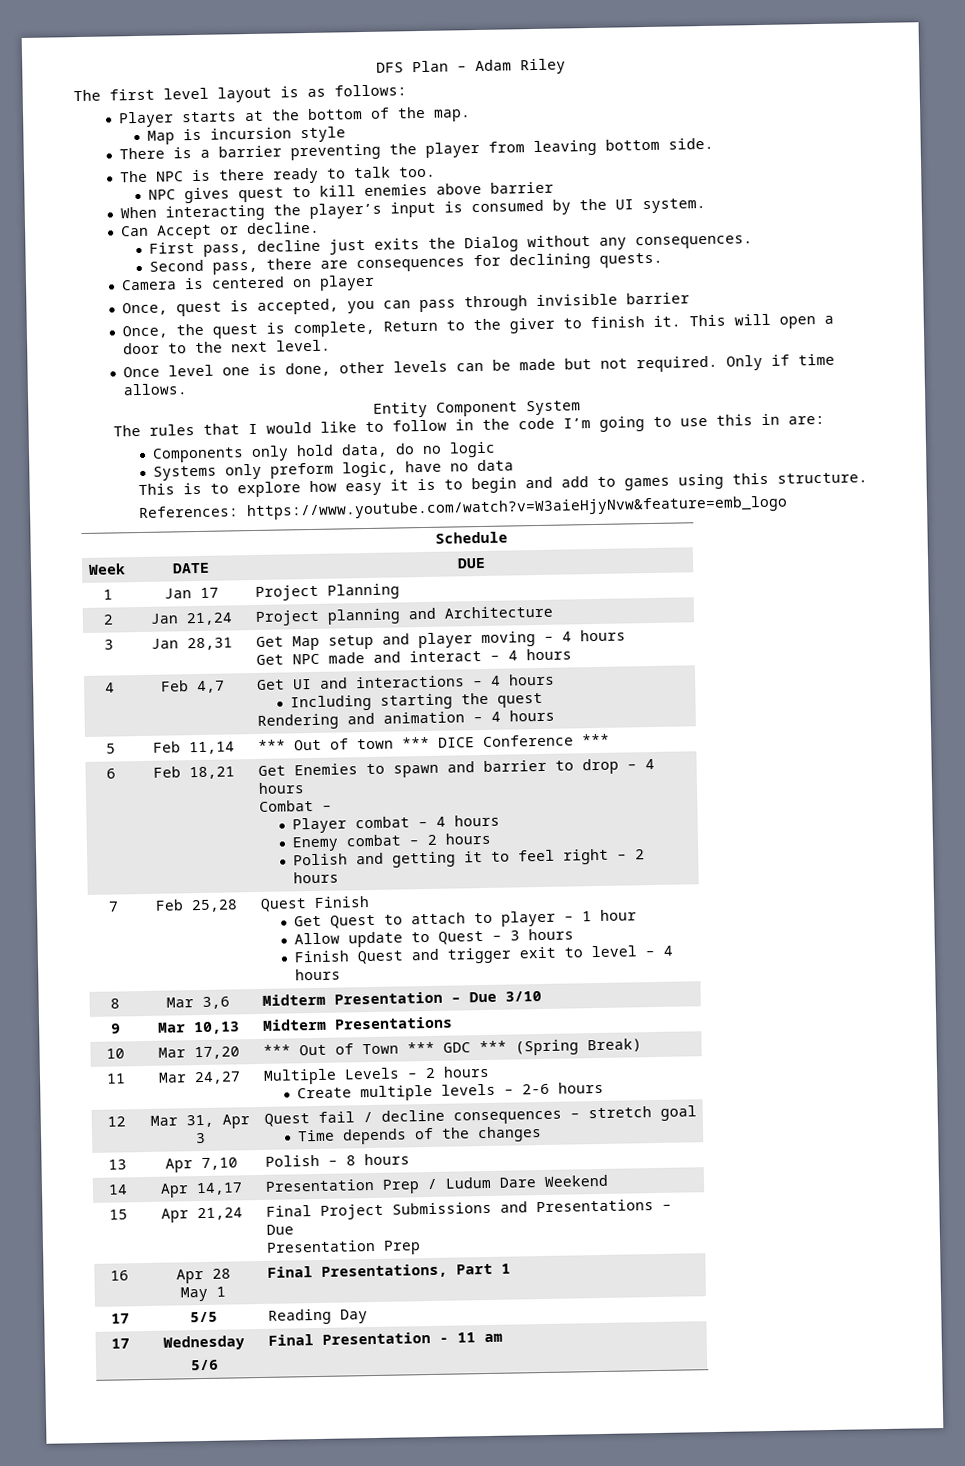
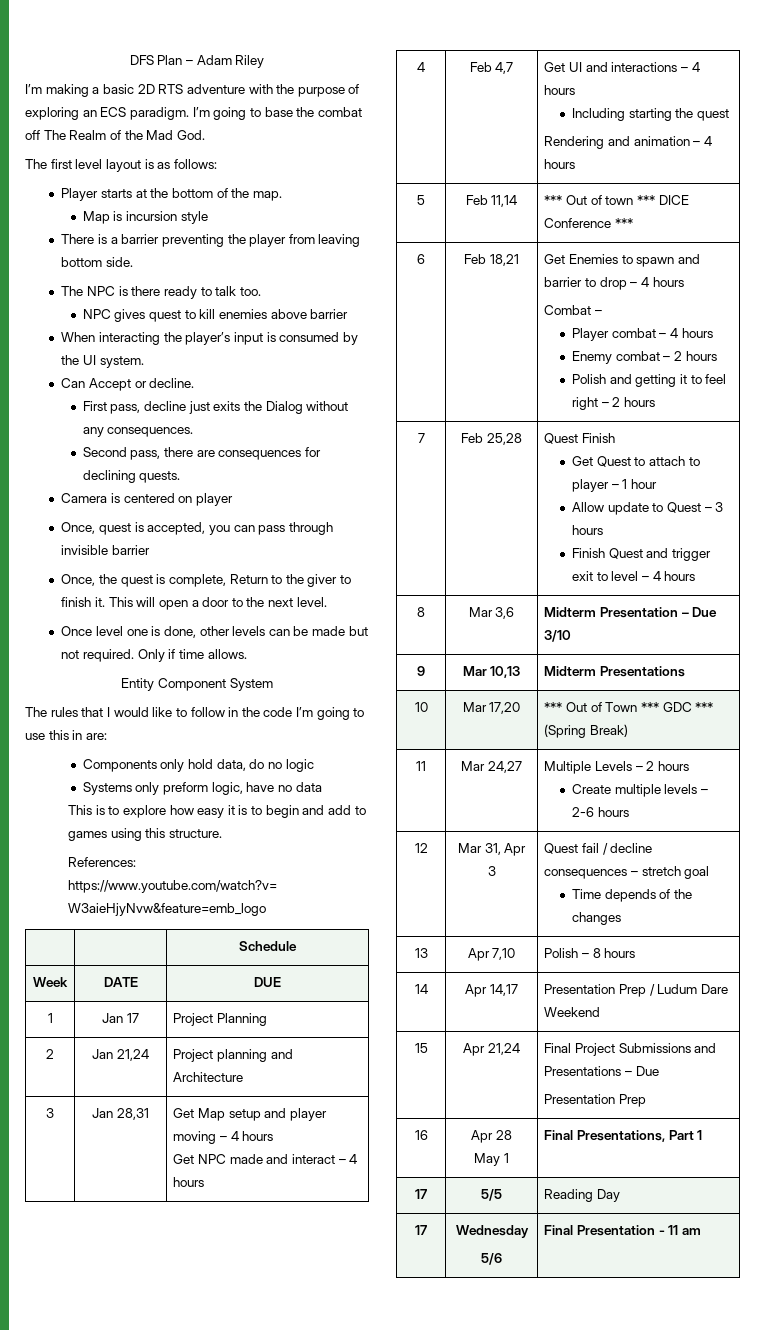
+ I’m making a basic 2D RTS adventure with the purpose of exploring an ECS paradigm. I’m going to base the combat off The Realm of the Mad God.

